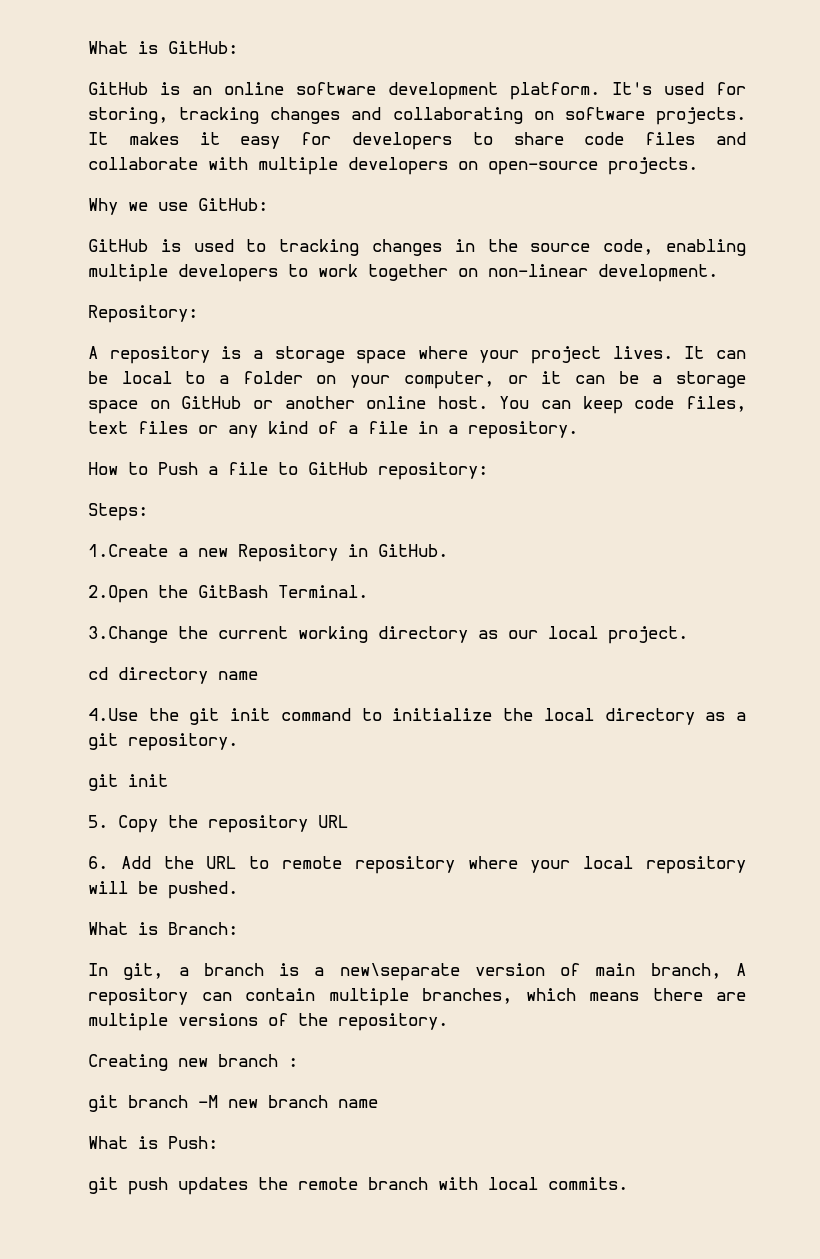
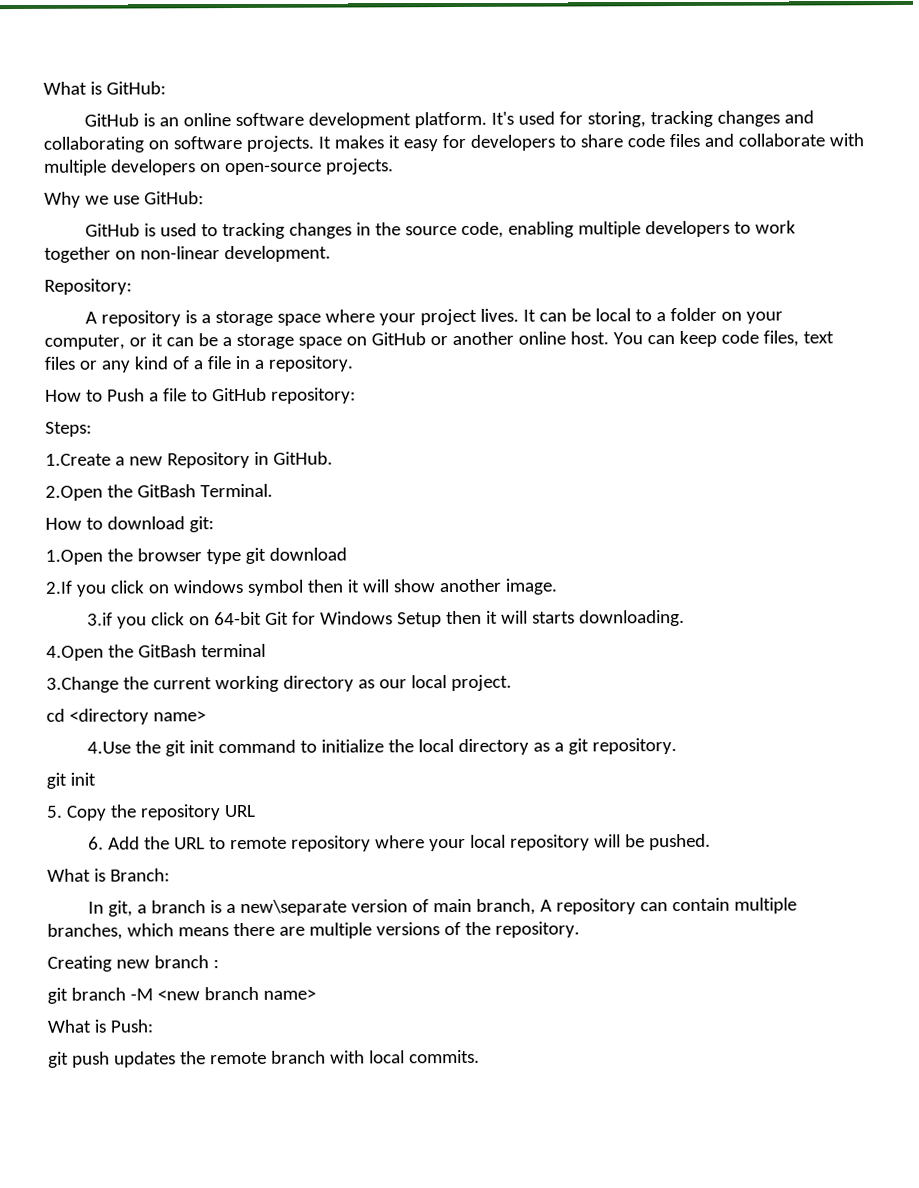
+ How to download git:
+ 1.Open the browser type git download
+ 2.If you click on windows symbol then it will show another image.
+ 3.if you click on 64-bit Git for Windows Setup then it will starts downloading.
+ 4.Open the GitBash terminal
- cd directory name
+ cd <directory name>
- git branch -M new branch name
+ git branch -M <new branch name>

